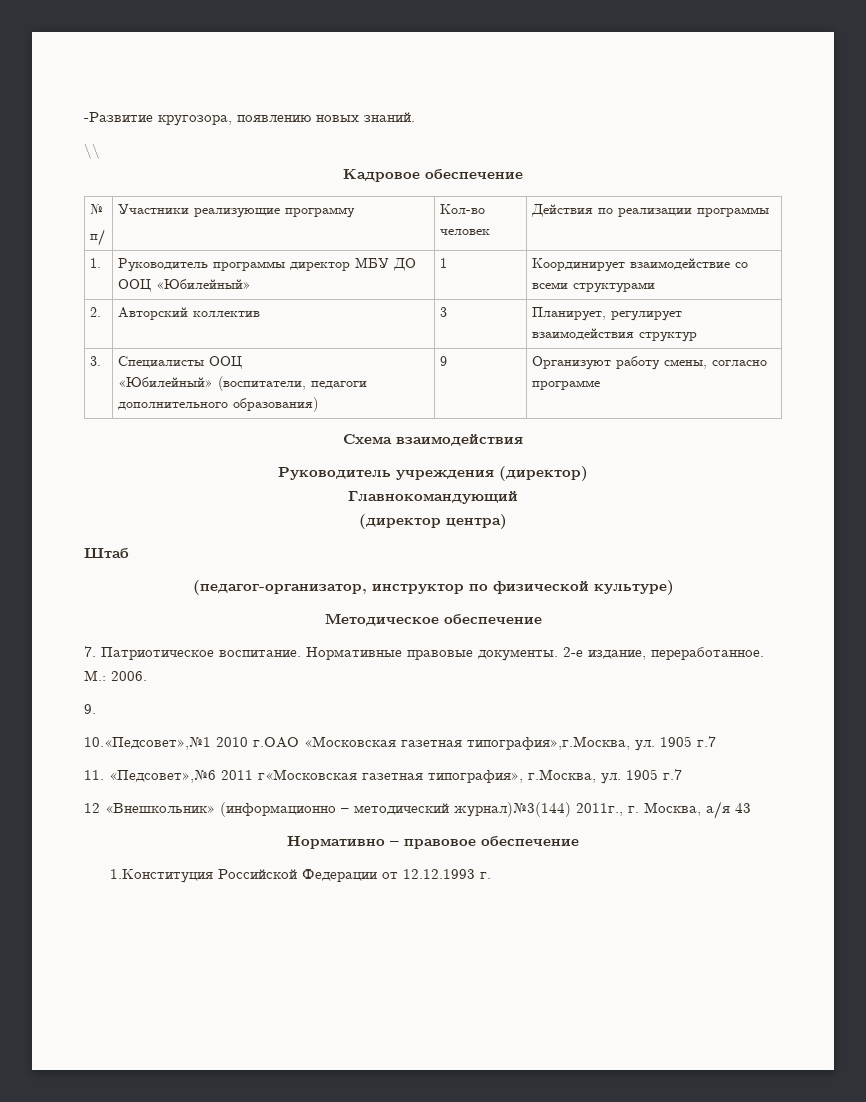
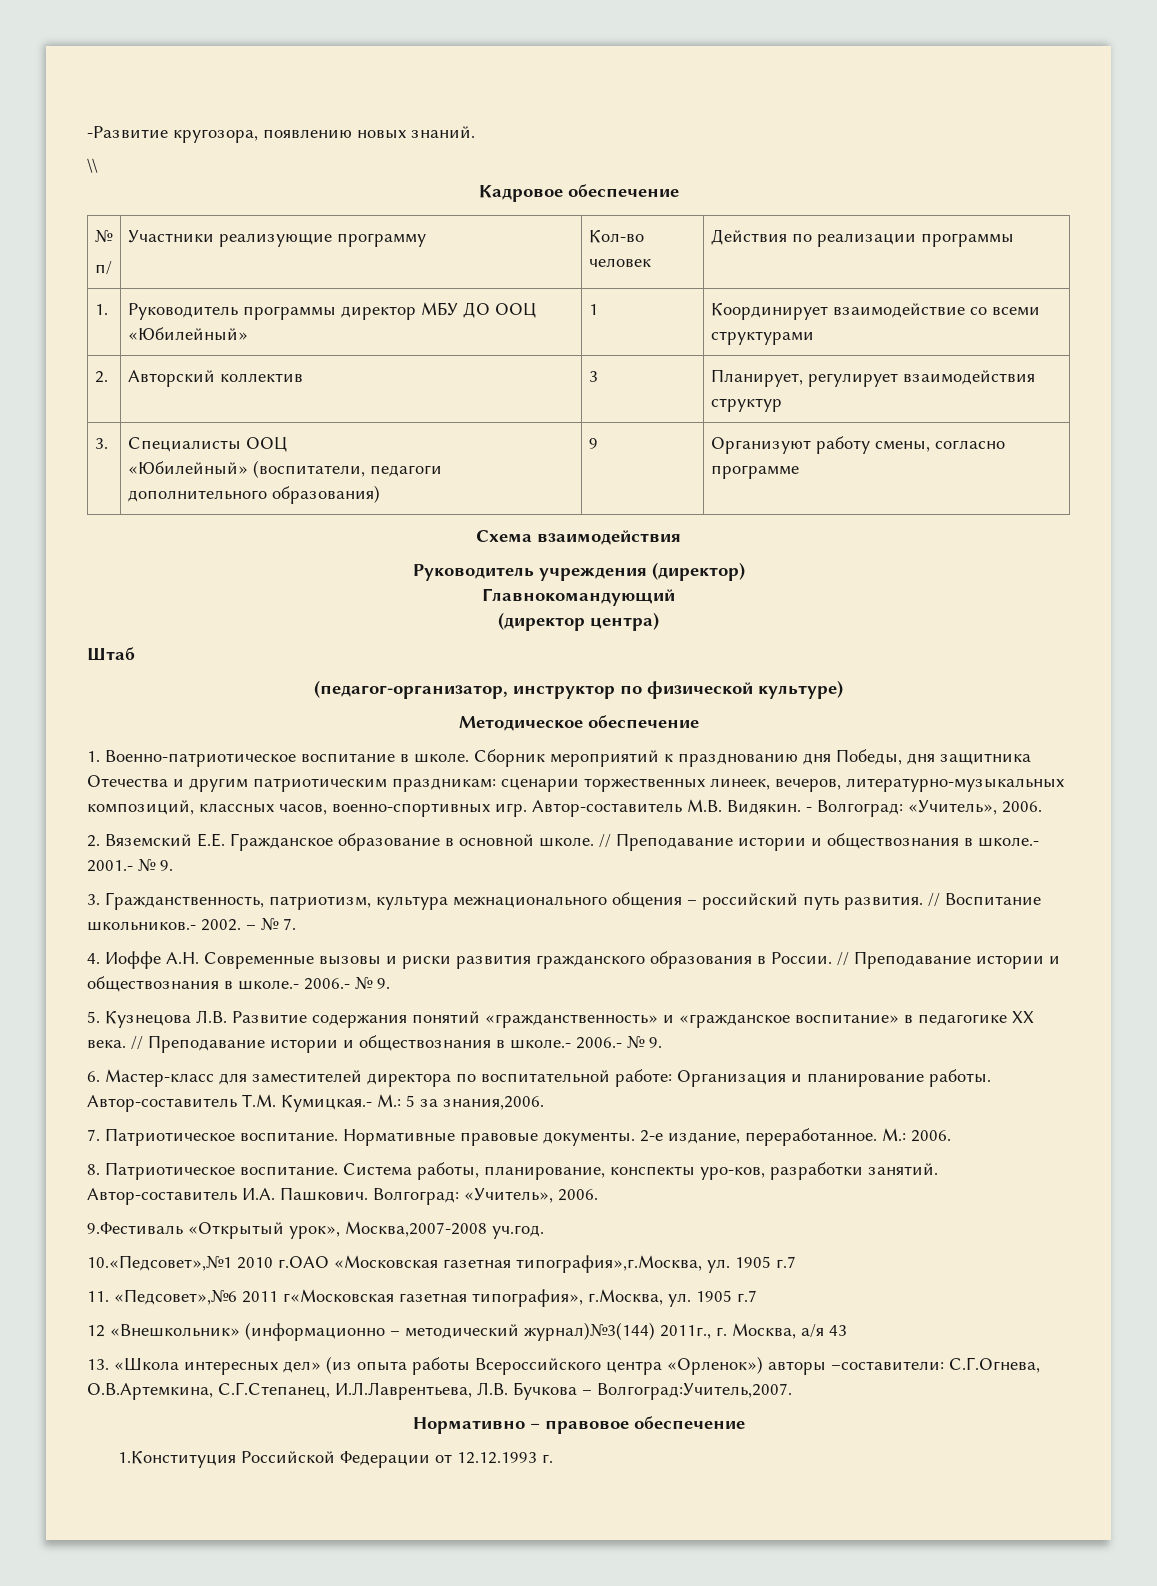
+ 1. Военно-патриотическое воспитание в школе. Сборник мероприятий к празднованию дня Победы, дня защитника Отечества и другим патриотическим праздникам: сценарии торжественных линеек, вечеров, литературно-музыкальных композиций, классных часов, военно-спортивных игр. Автор-составитель М.В. Видякин. - Волгоград: «Учитель», 2006.
+ 2. Вяземский Е.Е. Гражданское образование в основной школе. // Преподавание истории и обществознания в школе.- 2001.- № 9.
+ 3. Гражданственность, патриотизм, культура межнационального общения – российский путь развития. // Воспитание школьников.- 2002. – № 7.
+ 4. Иоффе А.Н. Современные вызовы и риски развития гражданского образования в России. // Преподавание истории и обществознания в школе.- 2006.- № 9.
+ 5. Кузнецова Л.В. Развитие содержания понятий «гражданственность» и «гражданское воспитание» в педагогике ХХ века. // Преподавание истории и обществознания в школе.- 2006.- № 9.
+ 6. Мастер-класс для заместителей директора по воспитательной работе: Организация и планирование работы. Автор-составитель Т.М. Кумицкая.- М.: 5 за знания,2006.
- 9.
+ 8. Патриотическое воспитание. Система работы, планирование, конспекты уро-ков, разработки занятий. Автор-составитель И.А. Пашкович. Волгоград: «Учитель», 2006.
+ 9.Фестиваль «Открытый урок», Москва,2007-2008 уч.год.
+ 13. «Школа интересных дел» (из опыта работы Всероссийского центра «Орленок») авторы –составители: С.Г.Огнева, О.В.Артемкина, С.Г.Степанец, И.Л.Лаврентьева, Л.В. Бучкова – Волгоград:Учитель,2007.

